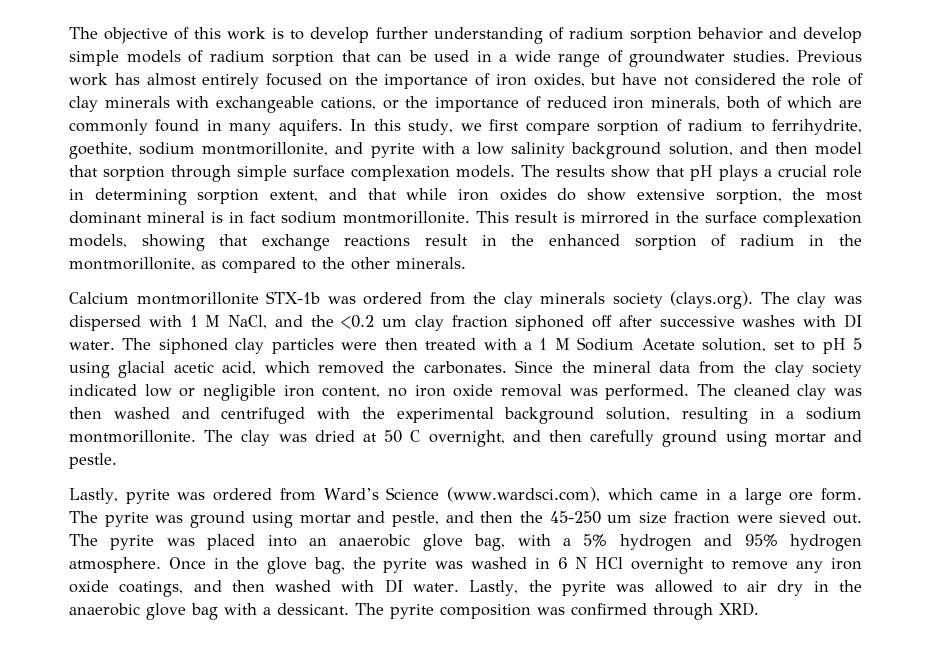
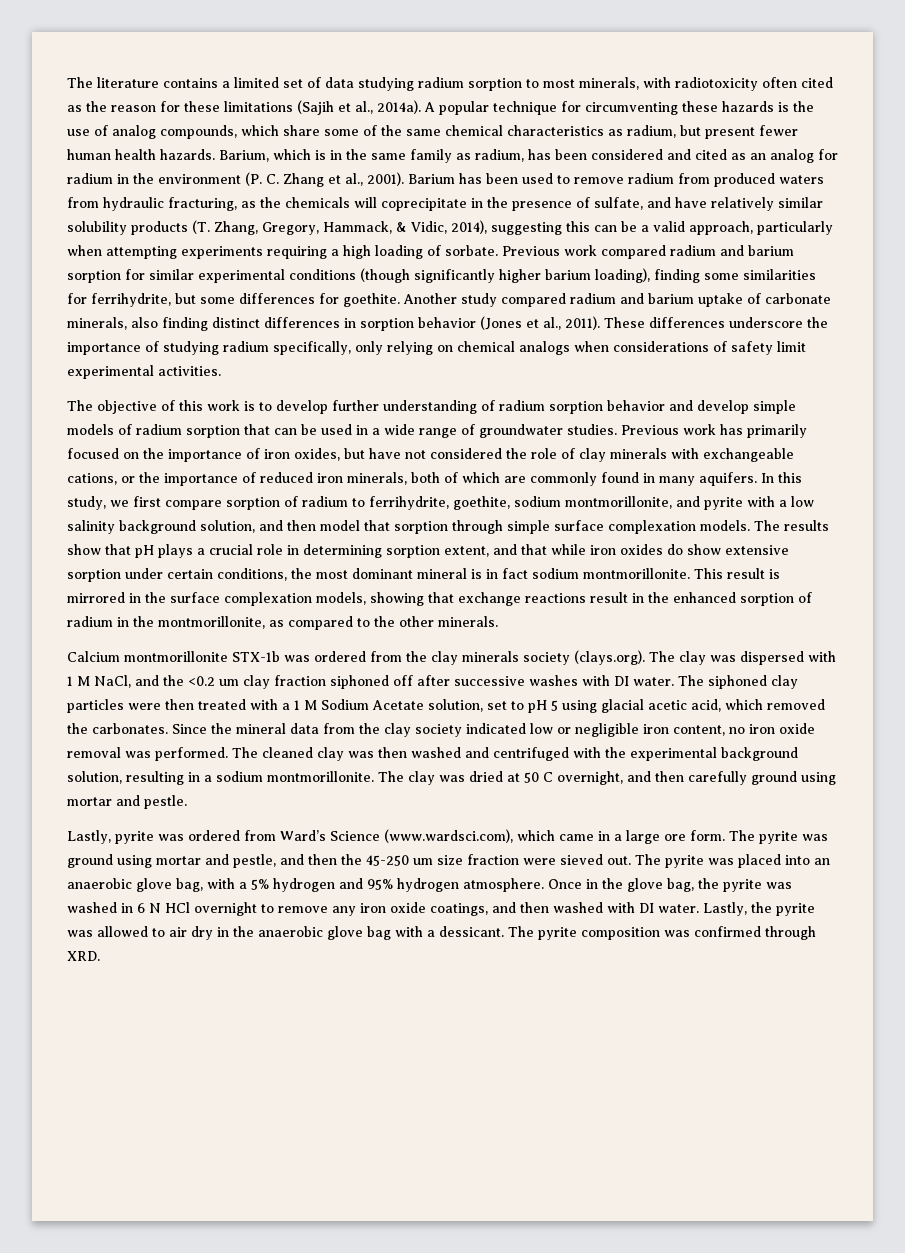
+ The literature contains a limited set of data studying radium sorption to most minerals, with radiotoxicity often cited as the reason for these limitations (Sajih et al., 2014a). A popular technique for circumventing these hazards is the use of analog compounds, which share some of the same chemical characteristics as radium, but present fewer human health hazards. Barium, which is in the same family as radium, has been considered and cited as an analog for radium in the environment (P. C. Zhang et al., 2001). Barium has been used to remove radium from produced waters from hydraulic fracturing, as the chemicals will coprecipitate in the presence of sulfate, and have relatively similar solubility products (T. Zhang, Gregory, Hammack, & Vidic, 2014), suggesting this can be a valid approach, particularly when attempting experiments requiring a high loading of sorbate. Previous work compared radium and barium sorption for similar experimental conditions (though significantly higher barium loading), finding some similarities for ferrihydrite, but some differences for goethite. Another study compared radium and barium uptake of carbonate minerals, also finding distinct differences in sorption behavior (Jones et al., 2011). These differences underscore the importance of studying radium specifically, only relying on chemical analogs when considerations of safety limit experimental activities.
- Previous work has almost entirely focused on the importance of iron oxides, but have not considered the role of clay minerals with exchangeable cations, or the importance of reduced iron minerals, both of which are commonly found in many aquifers.
+ Previous work has primarily focused on the importance of iron oxides, but have not considered the role of clay minerals with exchangeable cations, or the importance of reduced iron minerals, both of which are commonly found in many aquifers.
- The results show that pH plays a crucial role in determining sorption extent, and that while iron oxides do show extensive sorption, the most dominant mineral is in fact sodium montmorillonite.
+ The results show that pH plays a crucial role in determining sorption extent, and that while iron oxides do show extensive sorption under certain conditions, the most dominant mineral is in fact sodium montmorillonite.

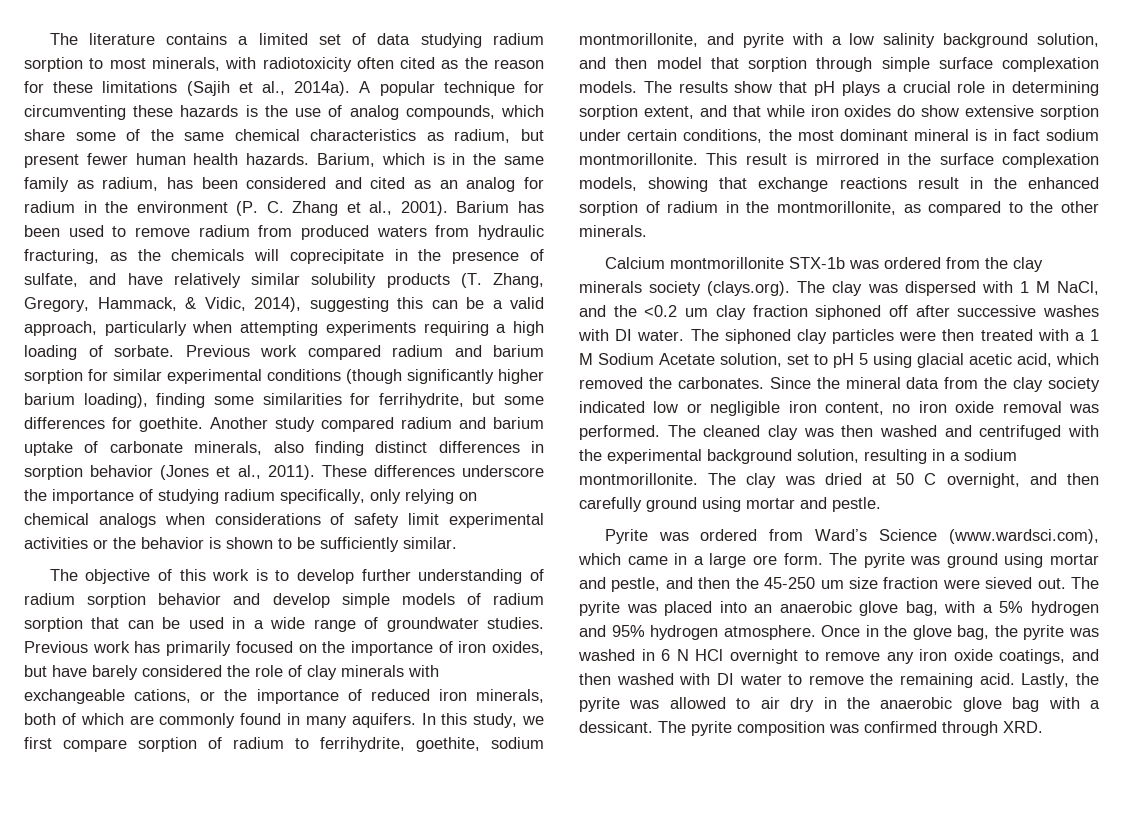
- These differences underscore the importance of studying radium specifically, only relying on chemical analogs when considerations of safety limit experimental activities.
+ These differences underscore the importance of studying radium specifically, only relying on chemical analogs when considerations of safety limit experimental activities or the behavior is shown to be sufficiently similar.
- Previous work has primarily focused on the importance of iron oxides, but have not considered the role of clay minerals with exchangeable cations, or the importance of reduced iron minerals, both of which are commonly found in many aquifers.
+ Previous work has primarily focused on the importance of iron oxides, but have barely considered the role of clay minerals with exchangeable cations, or the importance of reduced iron minerals, both of which are commonly found in many aquifers.
- Lastly, pyrite was ordered from Ward’s Science (www.wardsci.com), which came in a large ore form.
+ Pyrite was ordered from Ward’s Science (www.wardsci.com), which came in a large ore form.
- Once in the glove bag, the pyrite was washed in 6 N HCl overnight to remove any iron oxide coatings, and then washed with DI water.
+ Once in the glove bag, the pyrite was washed in 6 N HCl overnight to remove any iron oxide coatings, and then washed with DI water to remove the remaining acid.

